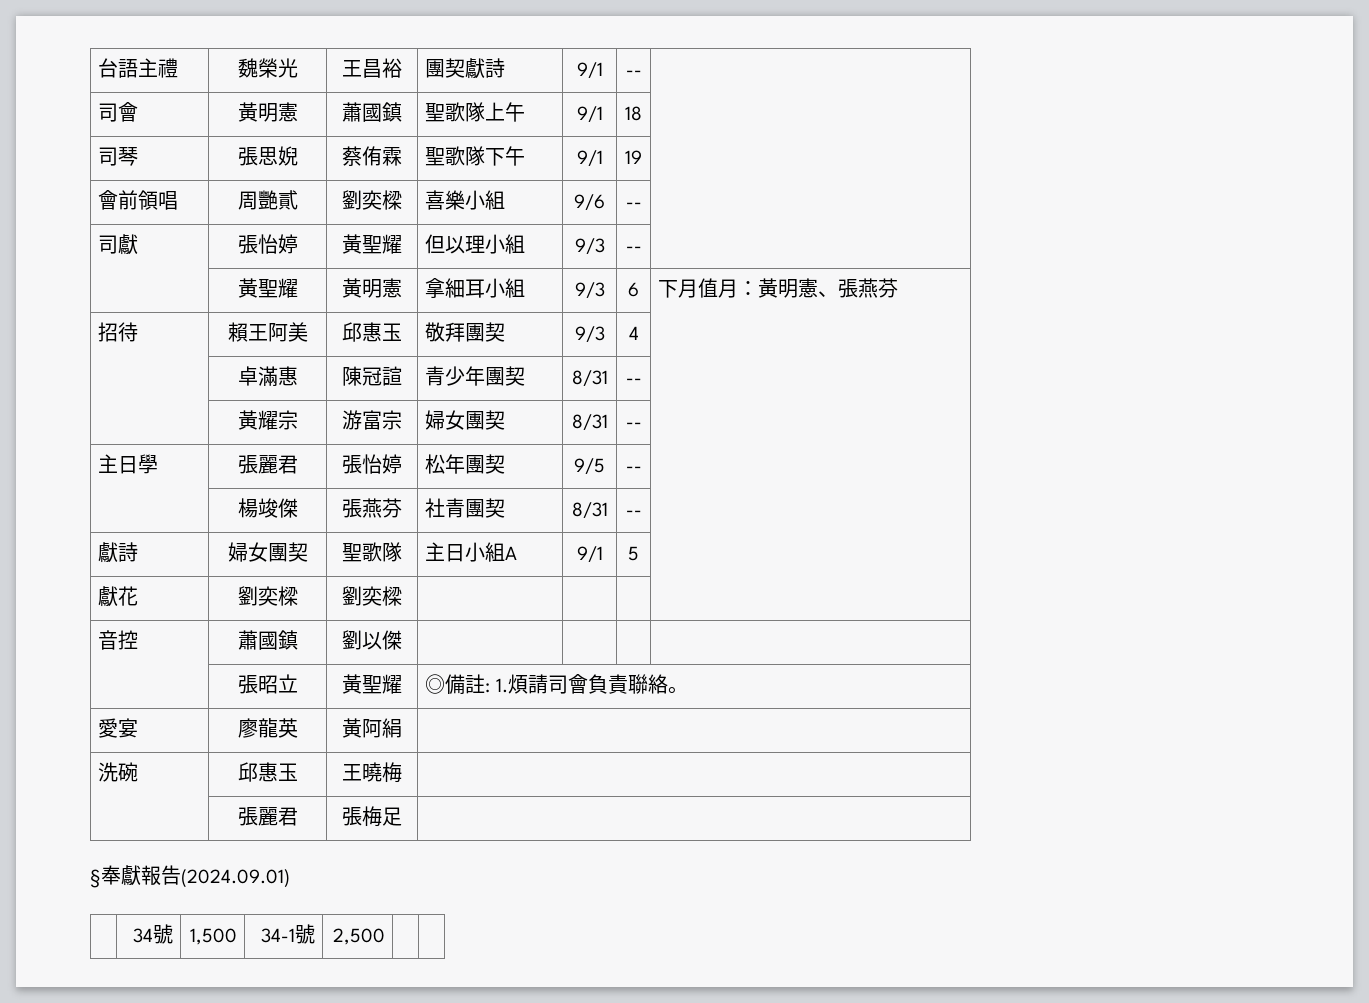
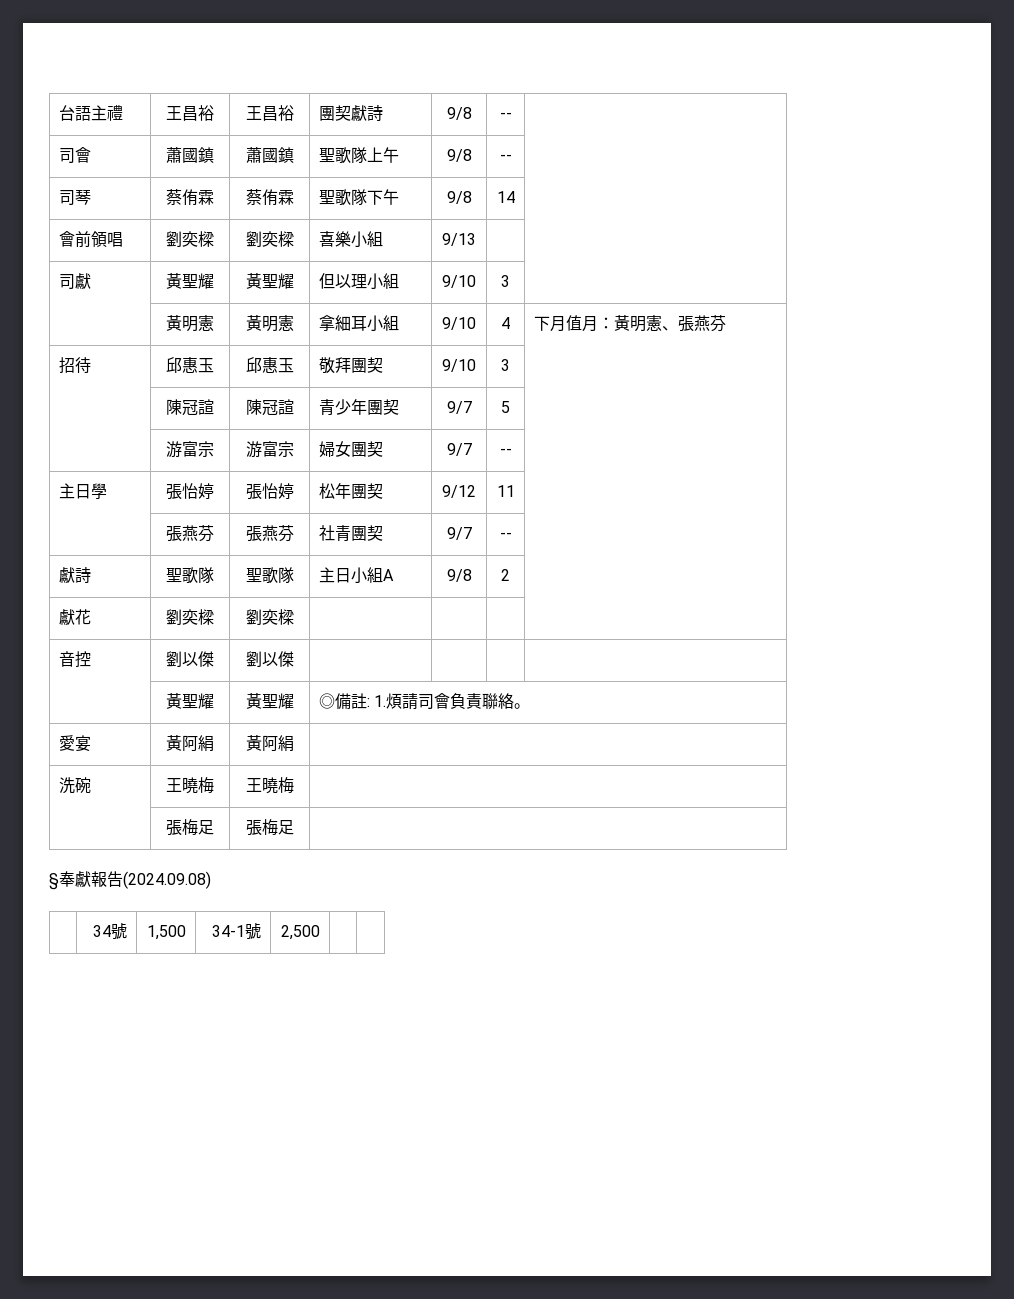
- 台語主禮 | 魏榮光 | 王昌裕 | 團契獻詩 | 9/1 | -- |
+ 台語主禮 | 王昌裕 | 王昌裕 | 團契獻詩 | 9/8 | -- |
- 司會 | 黃明憲 | 蕭國鎮 | 聖歌隊上午 | 9/1 | 18 |
+ 司會 | 蕭國鎮 | 蕭國鎮 | 聖歌隊上午 | 9/8 | -- |
- 司琴 | 張思婗 | 蔡侑霖 | 聖歌隊下午 | 9/1 | 19 |
+ 司琴 | 蔡侑霖 | 蔡侑霖 | 聖歌隊下午 | 9/8 | 14 |
- 會前領唱 | 周艷貳 | 劉奕樑 | 喜樂小組 | 9/6 | -- |
+ 會前領唱 | 劉奕樑 | 劉奕樑 | 喜樂小組 | 9/13 | |
- 司獻 | 張怡婷 | 黃聖耀 | 但以理小組 | 9/3 | -- |
- | 黃聖耀 | 黃明憲 | 拿細耳小組 | 9/3 | 6 | 下月值月：黃明憲、張燕芬
+ 司獻 | 黃聖耀 | 黃聖耀 | 但以理小組 | 9/10 | 3 |
+ | 黃明憲 | 黃明憲 | 拿細耳小組 | 9/10 | 4 | 下月值月：黃明憲、張燕芬
- 招待 | 賴王阿美 | 邱惠玉 | 敬拜團契 | 9/3 | 4 |
- | 卓滿惠 | 陳冠諠 | 青少年團契 | 8/31 | -- |
- | 黃耀宗 | 游富宗 | 婦女團契 | 8/31 | -- |
+ 招待 | 邱惠玉 | 邱惠玉 | 敬拜團契 | 9/10 | 3 |
+ | 陳冠諠 | 陳冠諠 | 青少年團契 | 9/7 | 5 |
+ | 游富宗 | 游富宗 | 婦女團契 | 9/7 | -- |
- 主日學 | 張麗君 | 張怡婷 | 松年團契 | 9/5 | -- |
- | 楊竣傑 | 張燕芬 | 社青團契 | 8/31 | -- |
+ 主日學 | 張怡婷 | 張怡婷 | 松年團契 | 9/12 | 11 |
+ | 張燕芬 | 張燕芬 | 社青團契 | 9/7 | -- |
- 獻詩 | 婦女團契 | 聖歌隊 | 主日小組A | 9/1 | 5 |
+ 獻詩 | 聖歌隊 | 聖歌隊 | 主日小組A | 9/8 | 2 |
- 音控 | 蕭國鎮 | 劉以傑 | | | |
+ 音控 | 劉以傑 | 劉以傑 | | | |
- | 張昭立 | 黃聖耀 | ◎備註: 1.煩請司會負責聯絡。
+ | 黃聖耀 | 黃聖耀 | ◎備註: 1.煩請司會負責聯絡。
- 愛宴 | 廖龍英 | 黃阿絹 |
+ 愛宴 | 黃阿絹 | 黃阿絹 |
- 洗碗 | 邱惠玉 | 王曉梅 |
+ 洗碗 | 王曉梅 | 王曉梅 |
- | 張麗君 | 張梅足 |
+ | 張梅足 | 張梅足 |
- §奉獻報告(2024.09.01)
+ §奉獻報告(2024.09.08)

